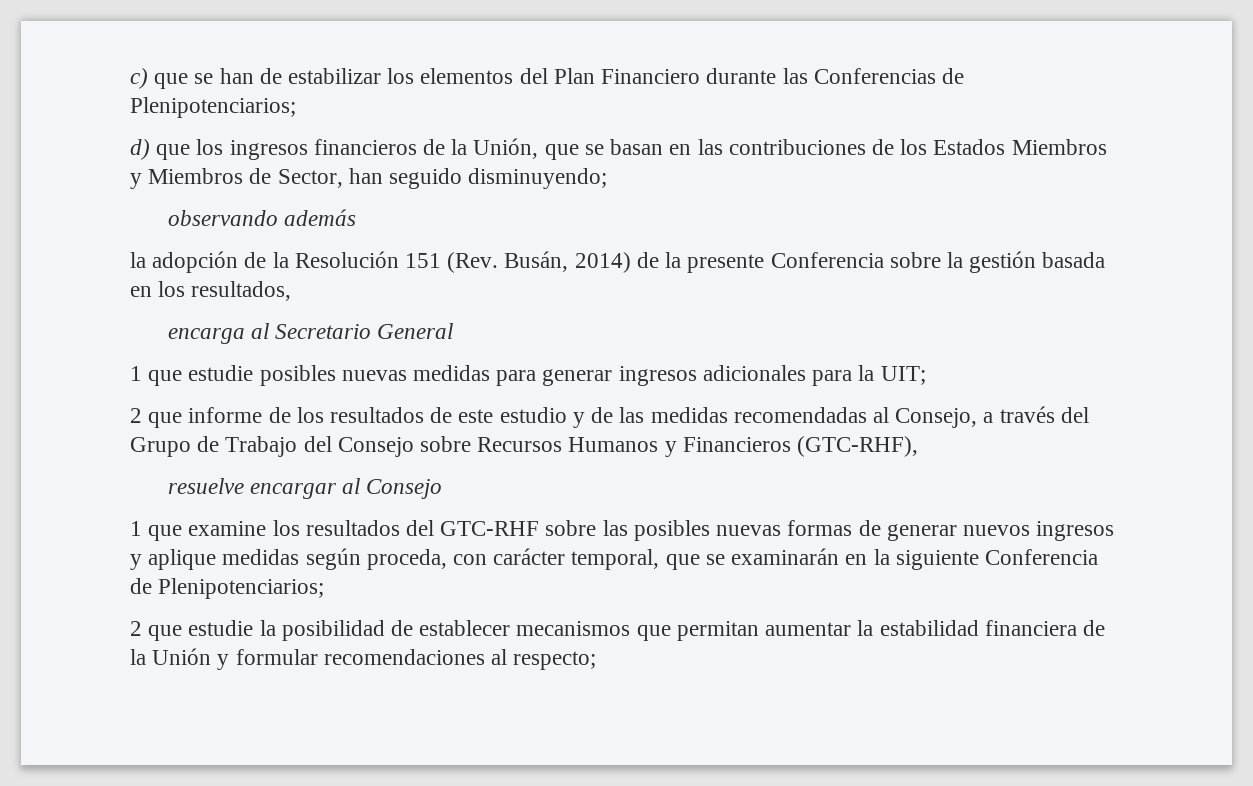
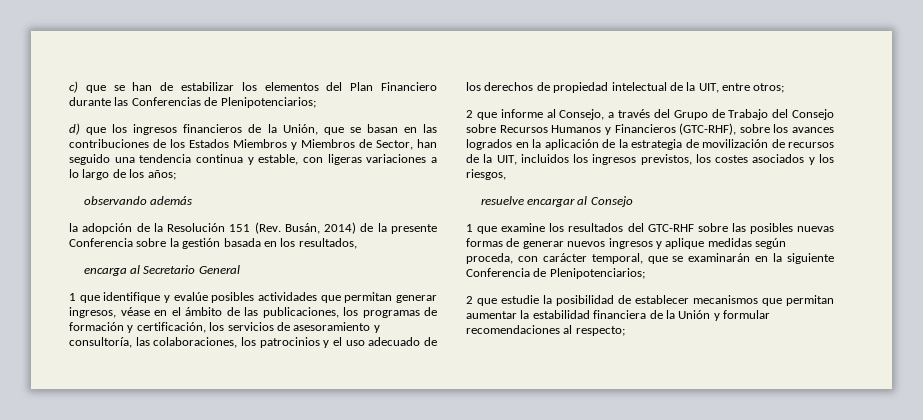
- d) que los ingresos financieros de la Unión, que se basan en las contribuciones de los Estados Miembros y Miembros de Sector, han seguido disminuyendo;
+ d) que los ingresos financieros de la Unión, que se basan en las contribuciones de los Estados Miembros y Miembros de Sector, han seguido una tendencia continua y estable, con ligeras variaciones a lo largo de los años;
- 1 que estudie posibles nuevas medidas para generar ingresos adicionales para la UIT;
- 2 que informe de los resultados de este estudio y de las medidas recomendadas al Consejo, a través del Grupo de Trabajo del Consejo sobre Recursos Humanos y Financieros (GTC-RHF),
+ 1 que identifique y evalúe posibles actividades que permitan generar ingresos, véase en el ámbito de las publicaciones, los programas de formación y certificación, los servicios de asesoramiento y consultoría, las colaboraciones, los patrocinios y el uso adecuado de los derechos de propiedad intelectual de la UIT, entre otros;
+ 2 que informe al Consejo, a través del Grupo de Trabajo del Consejo sobre Recursos Humanos y Financieros (GTC-RHF), sobre los avances logrados en la aplicación de la estrategia de movilización de recursos de la UIT, incluidos los ingresos previstos, los costes asociados y los riesgos,

